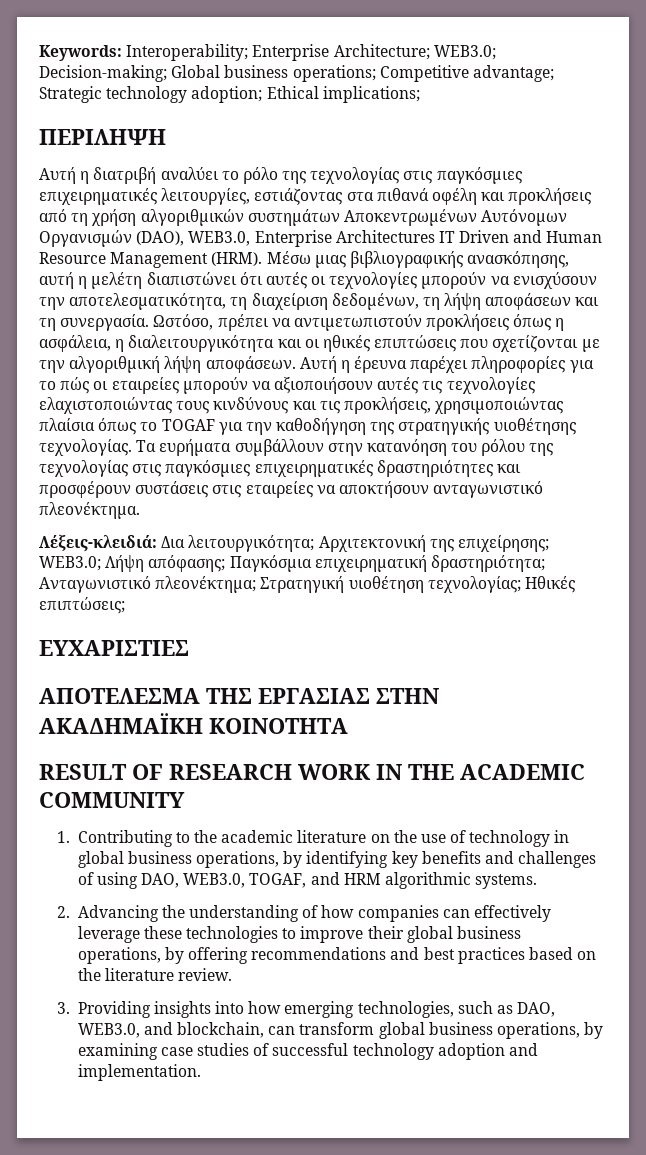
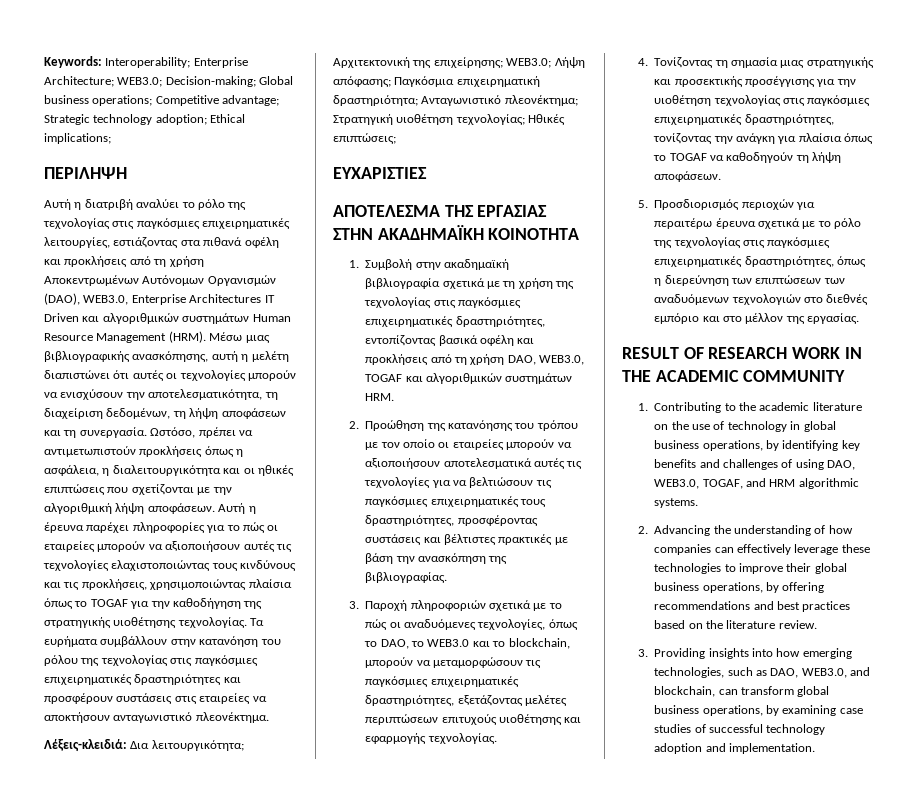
- Αυτή η διατριβή αναλύει το ρόλο της τεχνολογίας στις παγκόσμιες επιχειρηματικές λειτουργίες, εστιάζοντας στα πιθανά οφέλη και προκλήσεις από τη χρήση αλγοριθμικών συστημάτων Αποκεντρωμένων Αυτόνομων Οργανισμών (DAO), WEB3.0, Enterprise Architectures IT Driven and Human Resource Management (HRM).
+ Αυτή η διατριβή αναλύει το ρόλο της τεχνολογίας στις παγκόσμιες επιχειρηματικές λειτουργίες, εστιάζοντας στα πιθανά οφέλη και προκλήσεις από τη χρήση Αποκεντρωμένων Αυτόνομων Οργανισμών (DAO), WEB3.0, Enterprise Architectures IT Driven και αλγοριθμικών συστημάτων Human Resource Management (HRM).
+ 1. Συμβολή στην ακαδημαϊκή βιβλιογραφία σχετικά με τη χρήση της τεχνολογίας στις παγκόσμιες επιχειρηματικές δραστηριότητες, εντοπίζοντας βασικά οφέλη και προκλήσεις από τη χρήση DAO, WEB3.0, TOGAF και αλγοριθμικών συστημάτων HRM.
+ 2. Προώθηση της κατανόησης του τρόπου με τον οποίο οι εταιρείες μπορούν να αξιοποιήσουν αποτελεσματικά αυτές τις τεχνολογίες για να βελτιώσουν τις παγκόσμιες επιχειρηματικές τους δραστηριότητες, προσφέροντας συστάσεις και βέλτιστες πρακτικές με βάση την ανασκόπηση της βιβλιογραφίας.
+ 3. Παροχή πληροφοριών σχετικά με το πώς οι αναδυόμενες τεχνολογίες, όπως το DAO, το WEB3.0 και το blockchain, μπορούν να μεταμορφώσουν τις παγκόσμιες επιχειρηματικές δραστηριότητες, εξετάζοντας μελέτες περιπτώσεων επιτυχούς υιοθέτησης και εφαρμογής τεχνολογίας.
+ 4. Τονίζοντας τη σημασία μιας στρατηγικής και προσεκτικής προσέγγισης για την υιοθέτηση τεχνολογίας στις παγκόσμιες επιχειρηματικές δραστηριότητες, τονίζοντας την ανάγκη για πλαίσια όπως το TOGAF να καθοδηγούν τη λήψη αποφάσεων.
+ 5. Προσδιορισμός περιοχών για περαιτέρω έρευνα σχετικά με το ρόλο της τεχνολογίας στις παγκόσμιες επιχειρηματικές δραστηριότητες, όπως η διερεύνηση των επιπτώσεων των αναδυόμενων τεχνολογιών στο διεθνές εμπόριο και στο μέλλον της εργασίας.

